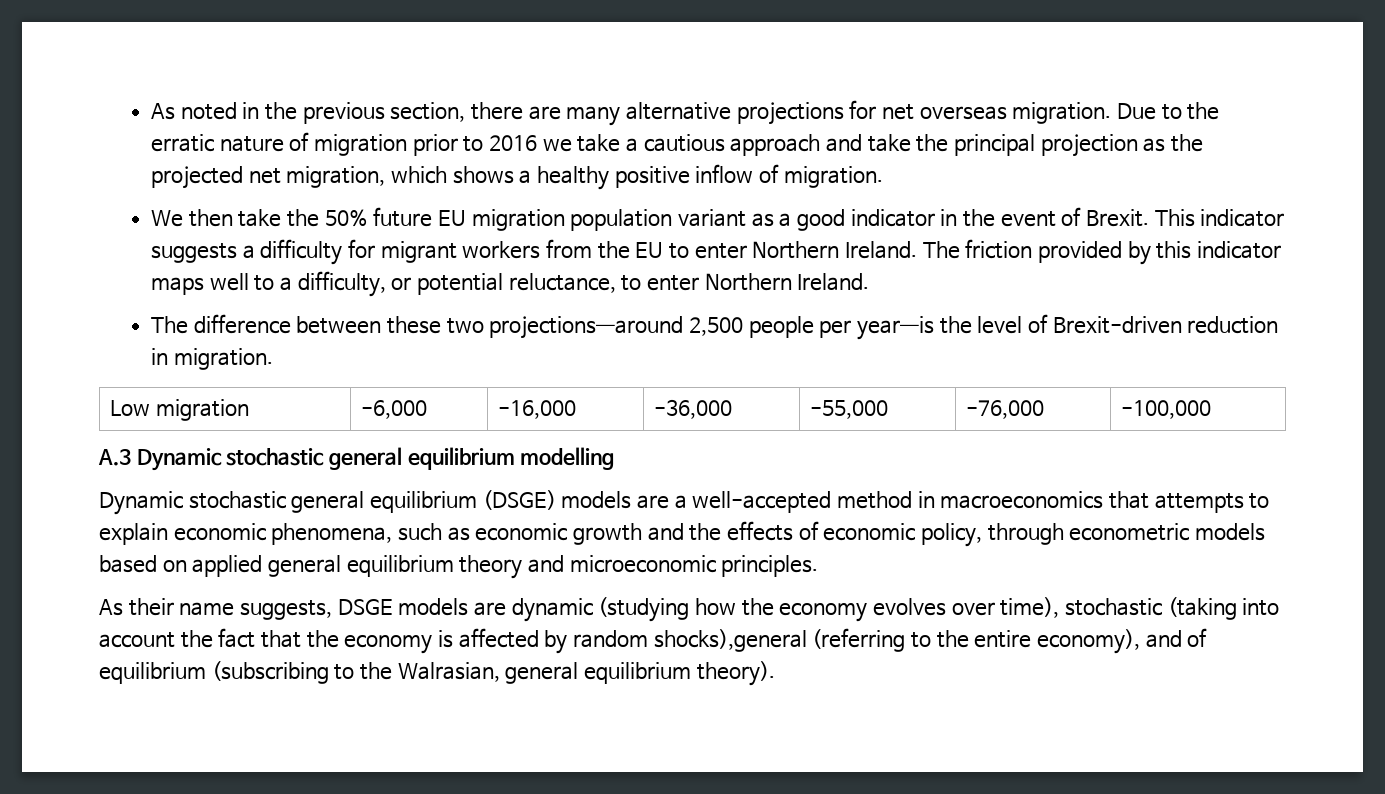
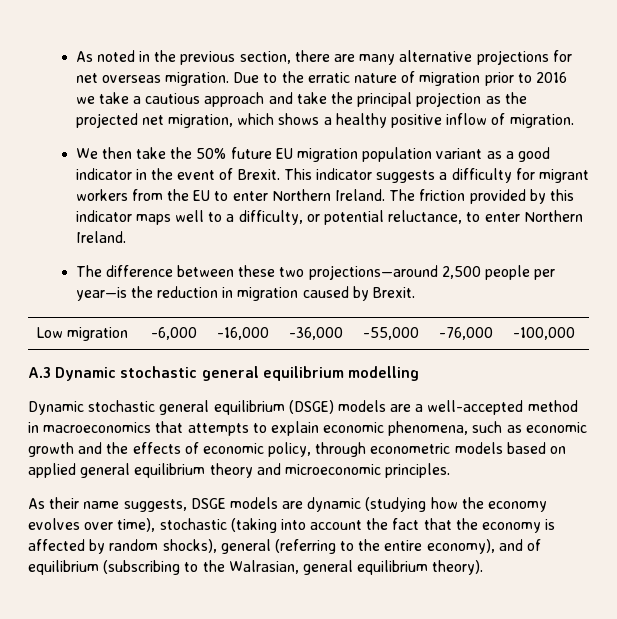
- The difference between these two projections—around 2,500 people per year—is the level of Brexit-driven reduction in migration.
+ The difference between these two projections—around 2,500 people per year—is the reduction in migration caused by Brexit.
- As their name suggests, DSGE models are dynamic (studying how the economy evolves over time), stochastic (taking into account the fact that the economy is affected by random shocks),general (referring to the entire economy), and of equilibrium (subscribing to the Walrasian, general equilibrium theory).
+ As their name suggests, DSGE models are dynamic (studying how the economy evolves over time), stochastic (taking into account the fact that the economy is affected by random shocks), general (referring to the entire economy), and of equilibrium (subscribing to the Walrasian, general equilibrium theory).

